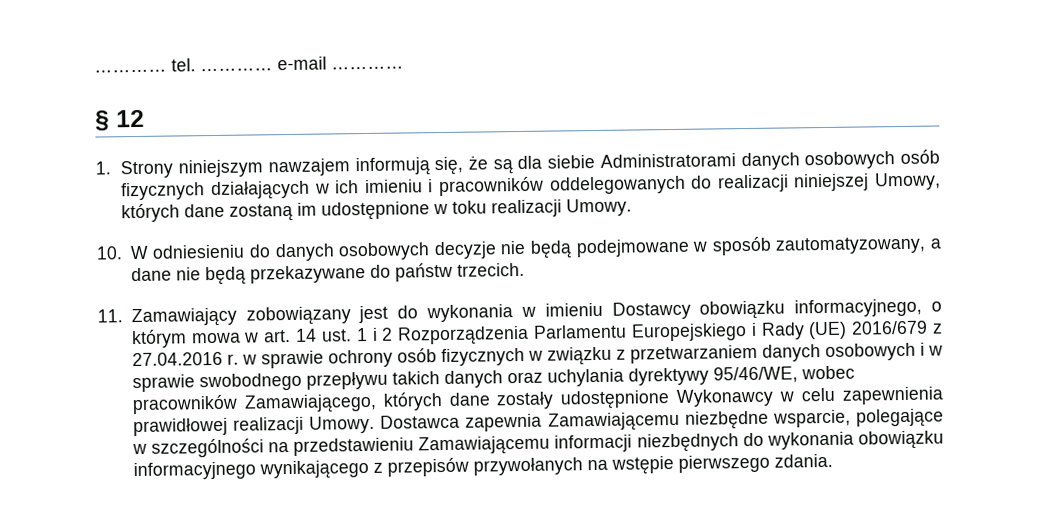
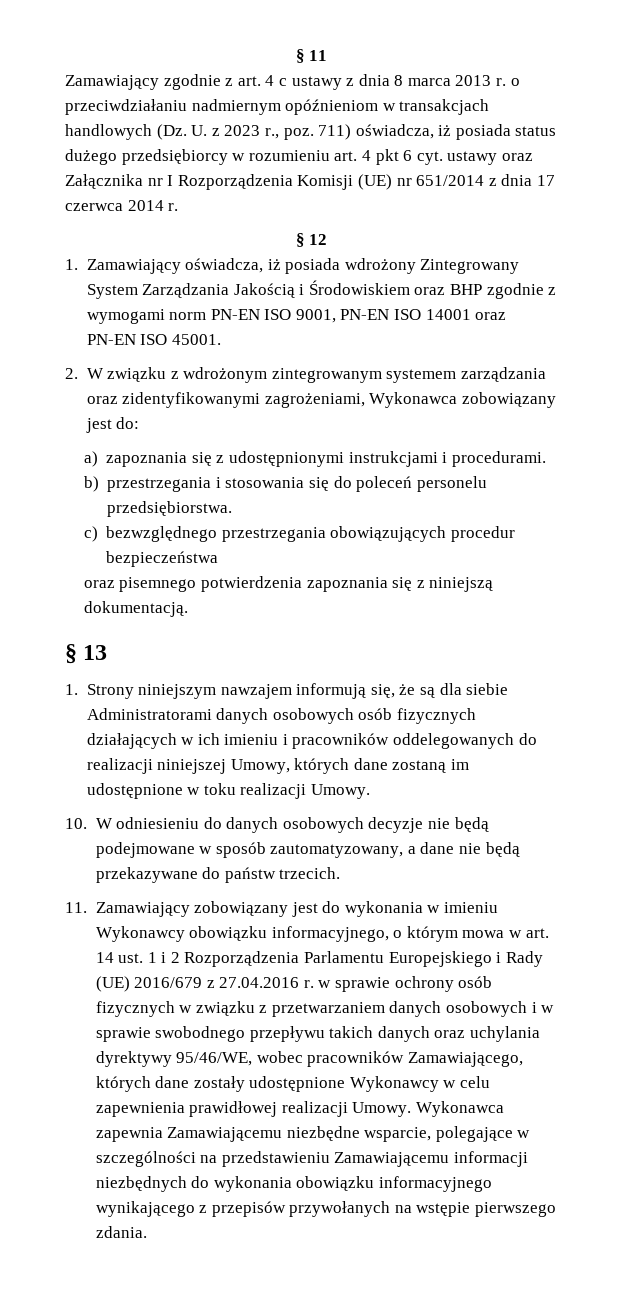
- ………… tel. ………… e-mail …………
+ § 11
+ Zamawiający zgodnie z art. 4 c ustawy z dnia 8 marca 2013 r. o przeciwdziałaniu nadmiernym opóźnieniom w transakcjach handlowych (Dz. U. z 2023 r., poz. 711) oświadcza, iż posiada status dużego przedsiębiorcy w rozumieniu art. 4 pkt 6 cyt. ustawy oraz Załącznika nr I Rozporządzenia Komisji (UE) nr 651/2014 z dnia 17 czerwca 2014 r.
  § 12
+ 1. Zamawiający oświadcza, iż posiada wdrożony Zintegrowany System Zarządzania Jakością i Środowiskiem oraz BHP zgodnie z wymogami norm PN-EN ISO 9001, PN-EN ISO 14001 oraz PN-EN ISO 45001.
+ 2. W związku z wdrożonym zintegrowanym systemem zarządzania oraz zidentyfikowanymi zagrożeniami, Wykonawca zobowiązany jest do:
+ a) zapoznania się z udostępnionymi instrukcjami i procedurami.
+ b) przestrzegania i stosowania się do poleceń personelu przedsiębiorstwa.
+ c) bezwzględnego przestrzegania obowiązujących procedur bezpieczeństwa
+ oraz pisemnego potwierdzenia zapoznania się z niniejszą dokumentacją.
+ § 13
- 11. Zamawiający zobowiązany jest do wykonania w imieniu Dostawcy obowiązku informacyjnego, o którym mowa w art. 14 ust. 1 i 2 Rozporządzenia Parlamentu Europejskiego i Rady (UE) 2016/679 z 27.04.2016 r. w sprawie ochrony osób fizycznych w związku z przetwarzaniem danych osobowych i w sprawie swobodnego przepływu takich danych oraz uchylania dyrektywy 95/46/WE, wobec pracowników Zamawiającego, których dane zostały udostępnione Wykonawcy w celu zapewnienia prawidłowej realizacji Umowy.
+ 11. Zamawiający zobowiązany jest do wykonania w imieniu Wykonawcy obowiązku informacyjnego, o którym mowa w art. 14 ust. 1 i 2 Rozporządzenia Parlamentu Europejskiego i Rady (UE) 2016/679 z 27.04.2016 r. w sprawie ochrony osób fizycznych w związku z przetwarzaniem danych osobowych i w sprawie swobodnego przepływu takich danych oraz uchylania dyrektywy 95/46/WE, wobec pracowników Zamawiającego, których dane zostały udostępnione Wykonawcy w celu zapewnienia prawidłowej realizacji Umowy.
- Dostawca zapewnia Zamawiającemu niezbędne wsparcie, polegające w szczególności na przedstawieniu Zamawiającemu informacji niezbędnych do wykonania obowiązku informacyjnego wynikającego z przepisów przywołanych na wstępie pierwszego zdania.
+ Wykonawca zapewnia Zamawiającemu niezbędne wsparcie, polegające w szczególności na przedstawieniu Zamawiającemu informacji niezbędnych do wykonania obowiązku informacyjnego wynikającego z przepisów przywołanych na wstępie pierwszego zdania.

